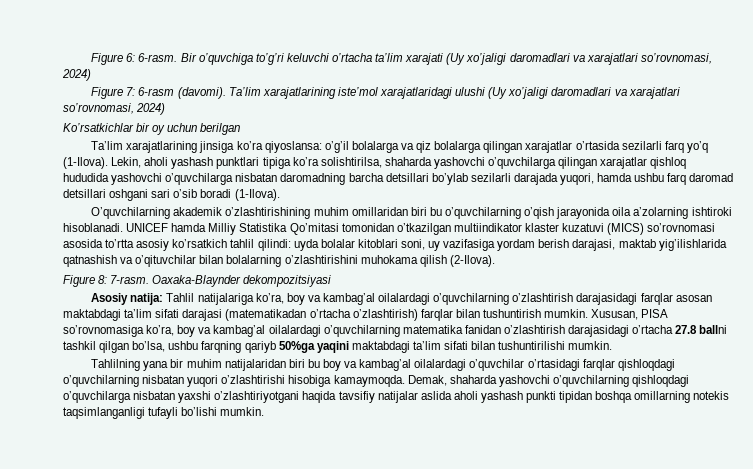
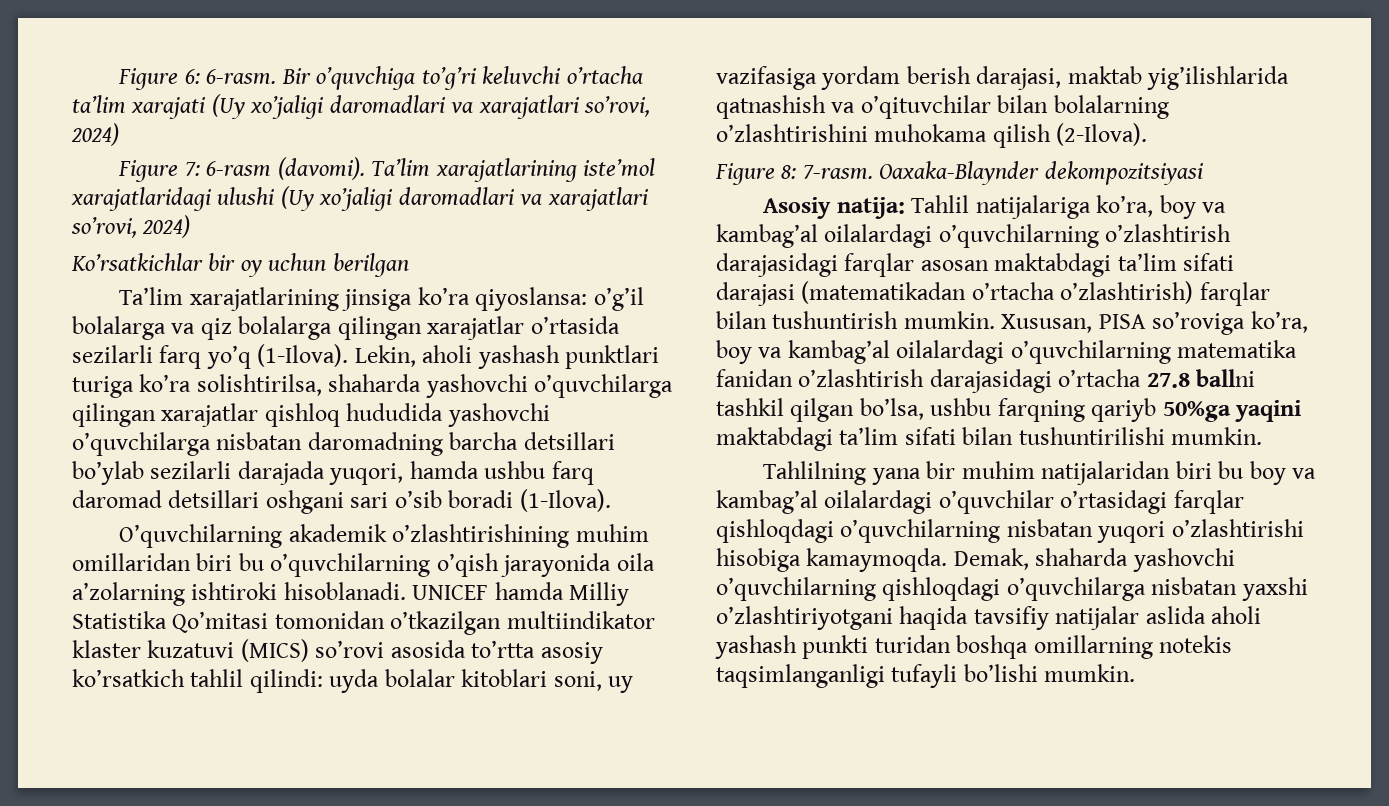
- Bir o’quvchiga to’g’ri keluvchi o’rtacha ta’lim xarajati (Uy xo’jaligi daromadlari va xarajatlari so’rovnomasi, 2024)
+ Bir o’quvchiga to’g’ri keluvchi o’rtacha ta’lim xarajati (Uy xo’jaligi daromadlari va xarajatlari so’rovi, 2024)
- Ta’lim xarajatlarining iste’mol xarajatlaridagi ulushi (Uy xo’jaligi daromadlari va xarajatlari so’rovnomasi, 2024)
+ Ta’lim xarajatlarining iste’mol xarajatlaridagi ulushi (Uy xo’jaligi daromadlari va xarajatlari so’rovi, 2024)
- Lekin, aholi yashash punktlari tipiga ko’ra solishtirilsa, shaharda yashovchi o’quvchilarga qilingan xarajatlar qishloq hududida yashovchi o’quvchilarga nisbatan daromadning barcha detsillari bo’ylab sezilarli darajada yuqori, hamda ushbu farq daromad detsillari oshgani sari o’sib boradi (1-Ilova).
+ Lekin, aholi yashash punktlari turiga ko’ra solishtirilsa, shaharda yashovchi o’quvchilarga qilingan xarajatlar qishloq hududida yashovchi o’quvchilarga nisbatan daromadning barcha detsillari bo’ylab sezilarli darajada yuqori, hamda ushbu farq daromad detsillari oshgani sari o’sib boradi (1-Ilova).
- UNICEF hamda Milliy Statistika Qo’mitasi tomonidan o’tkazilgan multiindikator klaster kuzatuvi (MICS) so’rovnomasi asosida to’rtta asosiy ko’rsatkich tahlil qilindi: uyda bolalar kitoblari soni, uy vazifasiga yordam berish darajasi, maktab yig’ilishlarida qatnashish va o’qituvchilar bilan bolalarning o’zlashtirishini muhokama qilish (2-Ilova).
+ UNICEF hamda Milliy Statistika Qo’mitasi tomonidan o’tkazilgan multiindikator klaster kuzatuvi (MICS) so’rovi asosida to’rtta asosiy ko’rsatkich tahlil qilindi: uyda bolalar kitoblari soni, uy vazifasiga yordam berish darajasi, maktab yig’ilishlarida qatnashish va o’qituvchilar bilan bolalarning o’zlashtirishini muhokama qilish (2-Ilova).
- Xususan, PISA so’rovnomasiga ko’ra, boy va kambag’al oilalardagi o’quvchilarning matematika fanidan o’zlashtirish darajasidagi o’rtacha 27.8 ballni tashkil qilgan bo’lsa, ushbu farqning qariyb 50%ga yaqini maktabdagi ta’lim sifati bilan tushuntirilishi mumkin.
+ Xususan, PISA so’roviga ko’ra, boy va kambag’al oilalardagi o’quvchilarning matematika fanidan o’zlashtirish darajasidagi o’rtacha 27.8 ballni tashkil qilgan bo’lsa, ushbu farqning qariyb 50%ga yaqini maktabdagi ta’lim sifati bilan tushuntirilishi mumkin.
- Demak, shaharda yashovchi o’quvchilarning qishloqdagi o’quvchilarga nisbatan yaxshi o’zlashtiriyotgani haqida tavsifiy natijalar aslida aholi yashash punkti tipidan boshqa omillarning notekis taqsimlanganligi tufayli bo’lishi mumkin.
+ Demak, shaharda yashovchi o’quvchilarning qishloqdagi o’quvchilarga nisbatan yaxshi o’zlashtiriyotgani haqida tavsifiy natijalar aslida aholi yashash punkti turidan boshqa omillarning notekis taqsimlanganligi tufayli bo’lishi mumkin.

